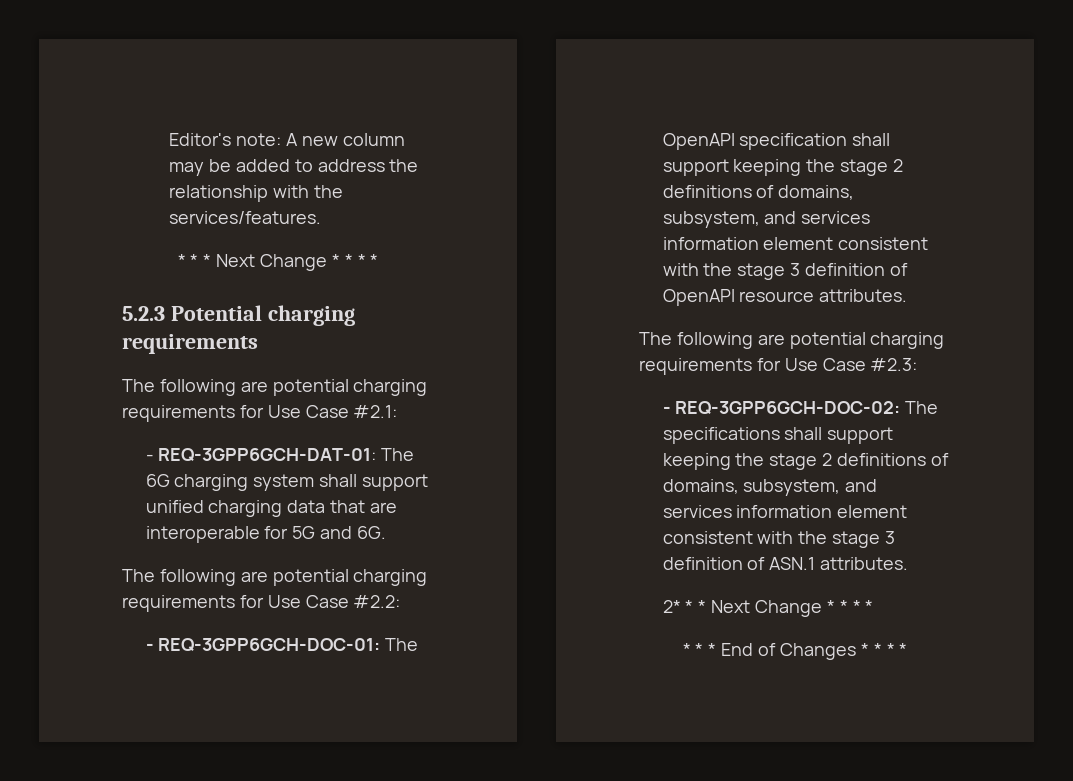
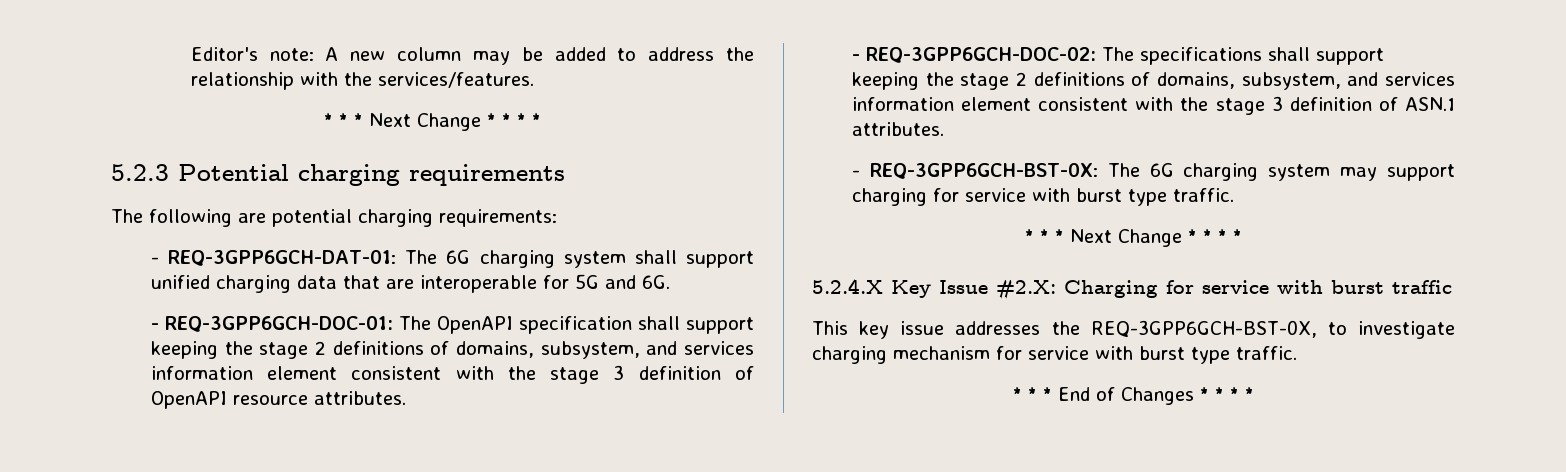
- The following are potential charging requirements for Use Case #2.1:
+ The following are potential charging requirements:
- The following are potential charging requirements for Use Case #2.2:
- The following are potential charging requirements for Use Case #2.3:
- 2* * * Next Change * * * *
+ - REQ-3GPP6GCH-BST-0X: The 6G charging system may support charging for service with burst type traffic.
+ * * * Next Change * * * *
+ 5.2.4.X Key Issue #2.X: Charging for service with burst traffic
+ This key issue addresses the REQ-3GPP6GCH-BST-0X, to investigate charging mechanism for service with burst type traffic.

